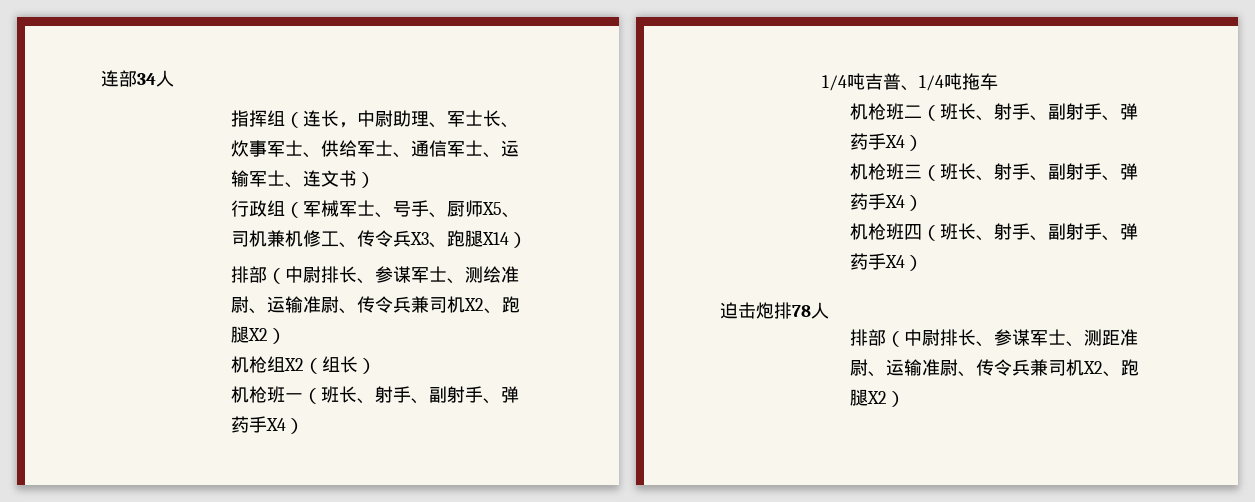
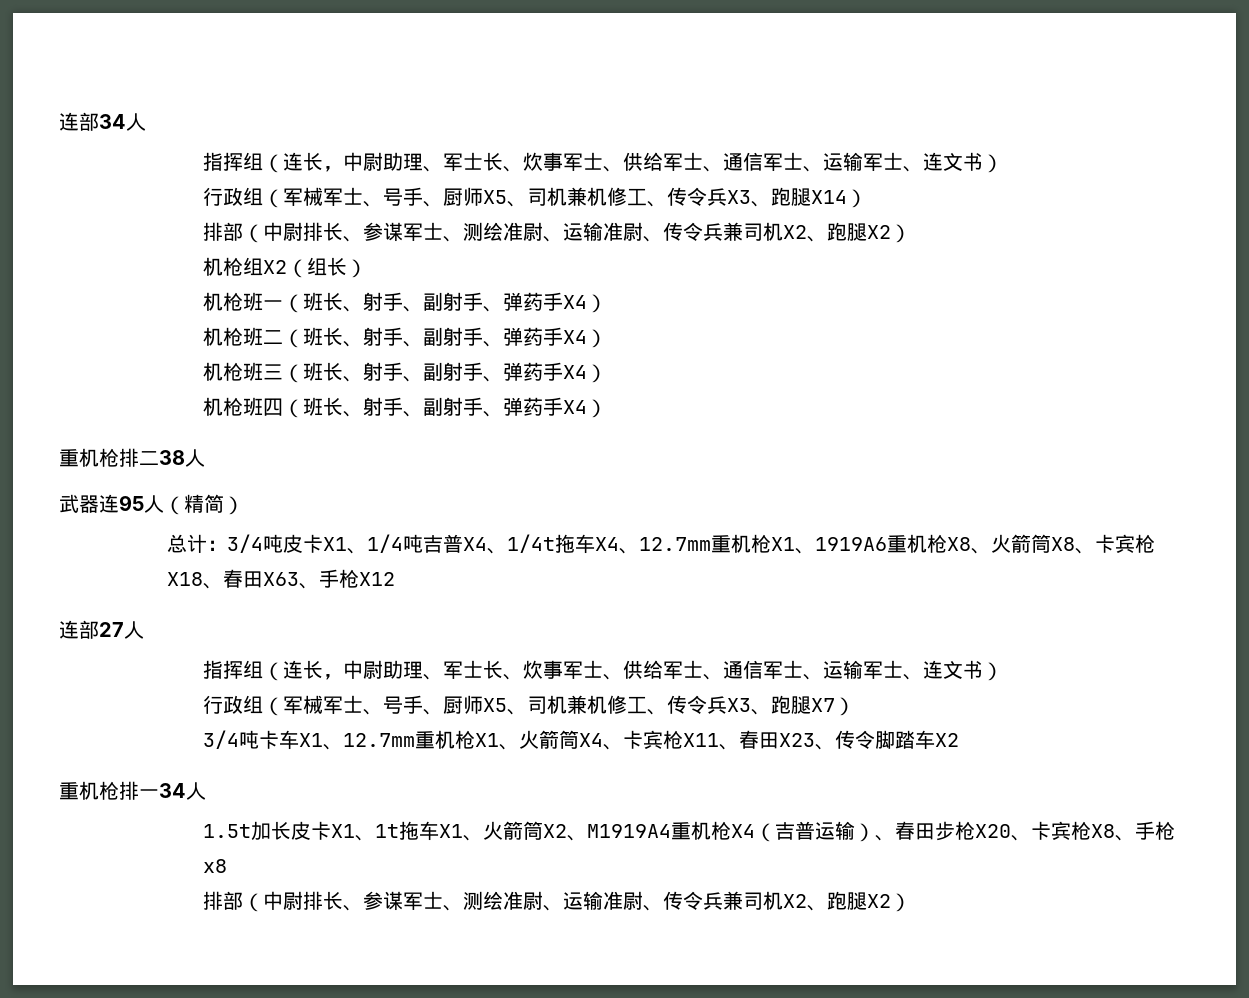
- 1/4吨吉普、1/4吨拖车
- 迫击炮排78人
- 排部（中尉排长、参谋军士、测距准尉、运输准尉、传令兵兼司机X2、跑腿X2）
+ 重机枪排二38人
+ 武器连95人（精简）
+ 总计：3/4吨皮卡X1、1/4吨吉普X4、1/4t拖车X4、12.7mm重机枪X1、1919A6重机枪X8、火箭筒X8、卡宾枪X18、春田X63、手枪X12
+ 连部27人
+ 指挥组（连长，中尉助理、军士长、炊事军士、供给军士、通信军士、运输军士、连文书）
+ 行政组（军械军士、号手、厨师X5、司机兼机修工、传令兵X3、跑腿X7）
+ 3/4吨卡车X1、12.7mm重机枪X1、火箭筒X4、卡宾枪X11、春田X23、传令脚踏车X2
+ 重机枪排一34人
+ 1.5t加长皮卡X1、1t拖车X1、火箭筒X2、M1919A4重机枪X4（吉普运输）、春田步枪X20、卡宾枪X8、手枪x8
+ 排部（中尉排长、参谋军士、测绘准尉、运输准尉、传令兵兼司机X2、跑腿X2）

